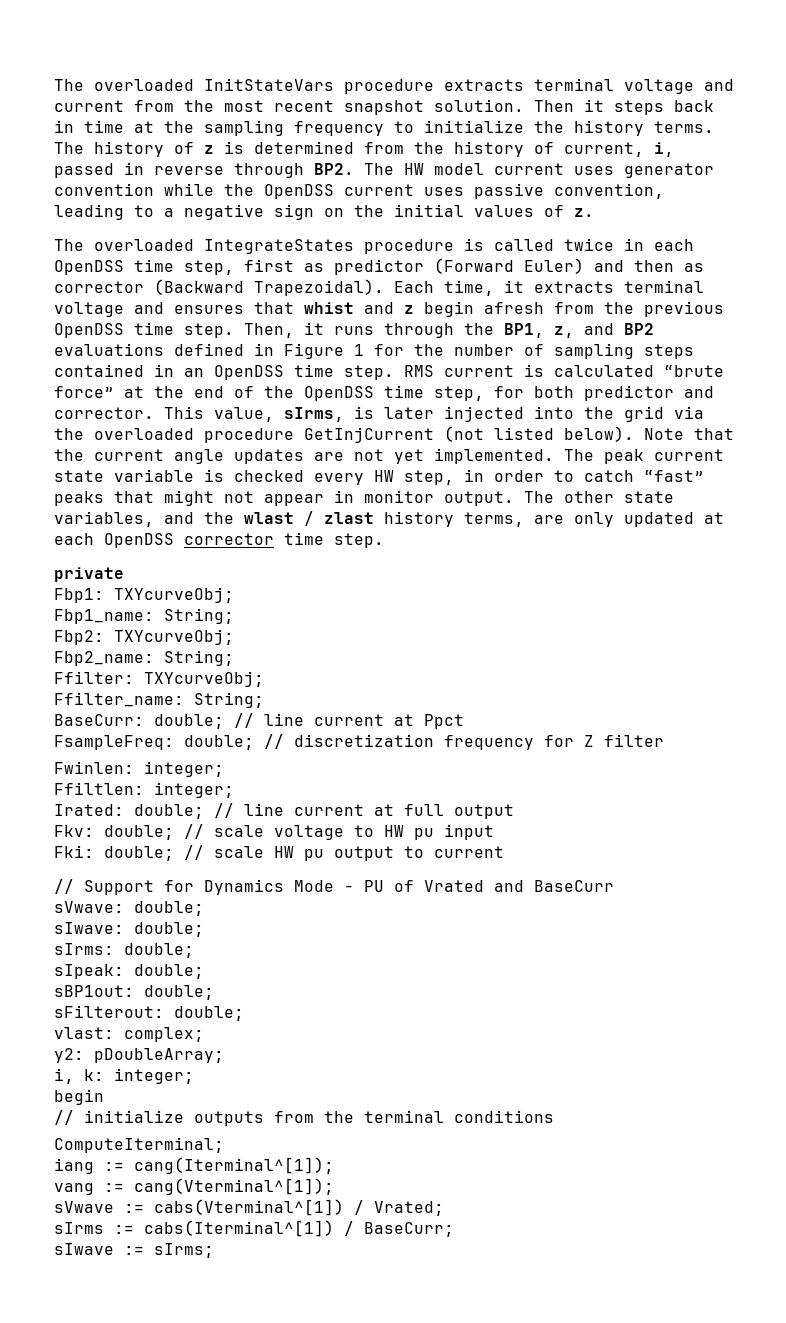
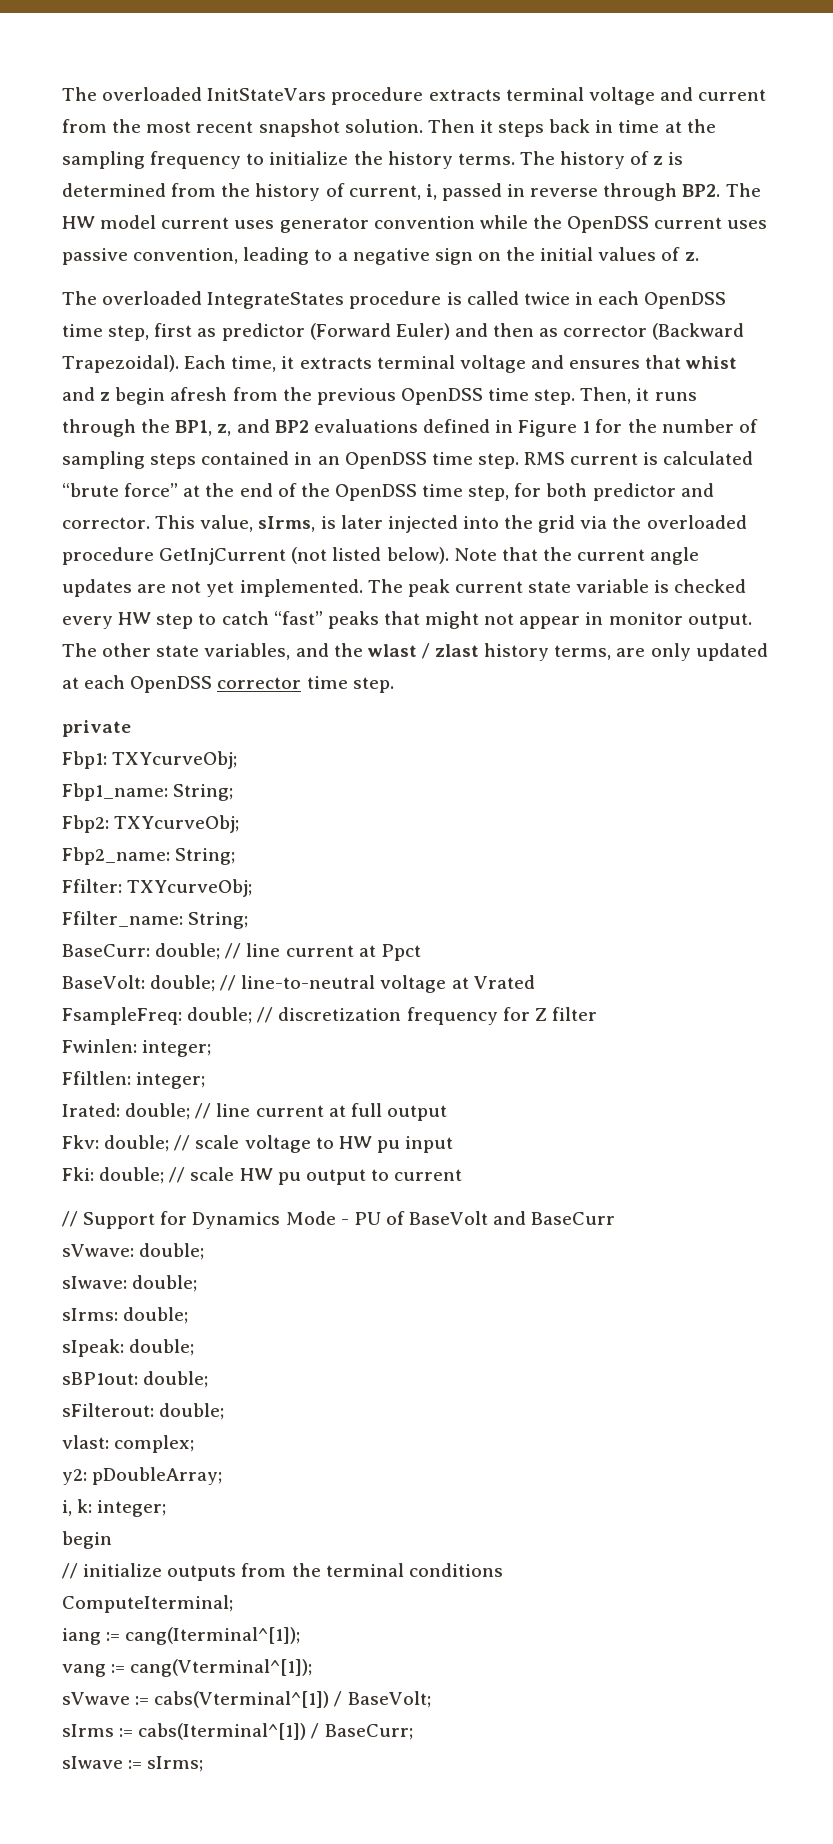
- The peak current state variable is checked every HW step, in order to catch “fast” peaks that might not appear in monitor output.
+ The peak current state variable is checked every HW step to catch “fast” peaks that might not appear in monitor output.
+ BaseVolt: double; // line-to-neutral voltage at Vrated
- // Support for Dynamics Mode - PU of Vrated and BaseCurr
+ // Support for Dynamics Mode - PU of BaseVolt and BaseCurr
- sVwave := cabs(Vterminal^[1]) / Vrated;
+ sVwave := cabs(Vterminal^[1]) / BaseVolt;

